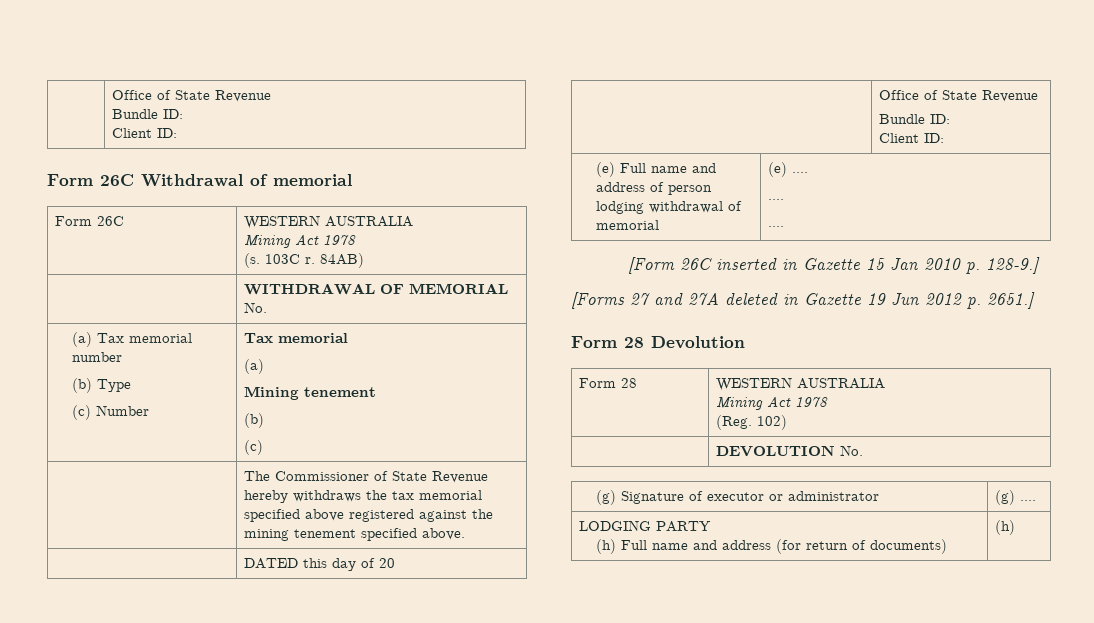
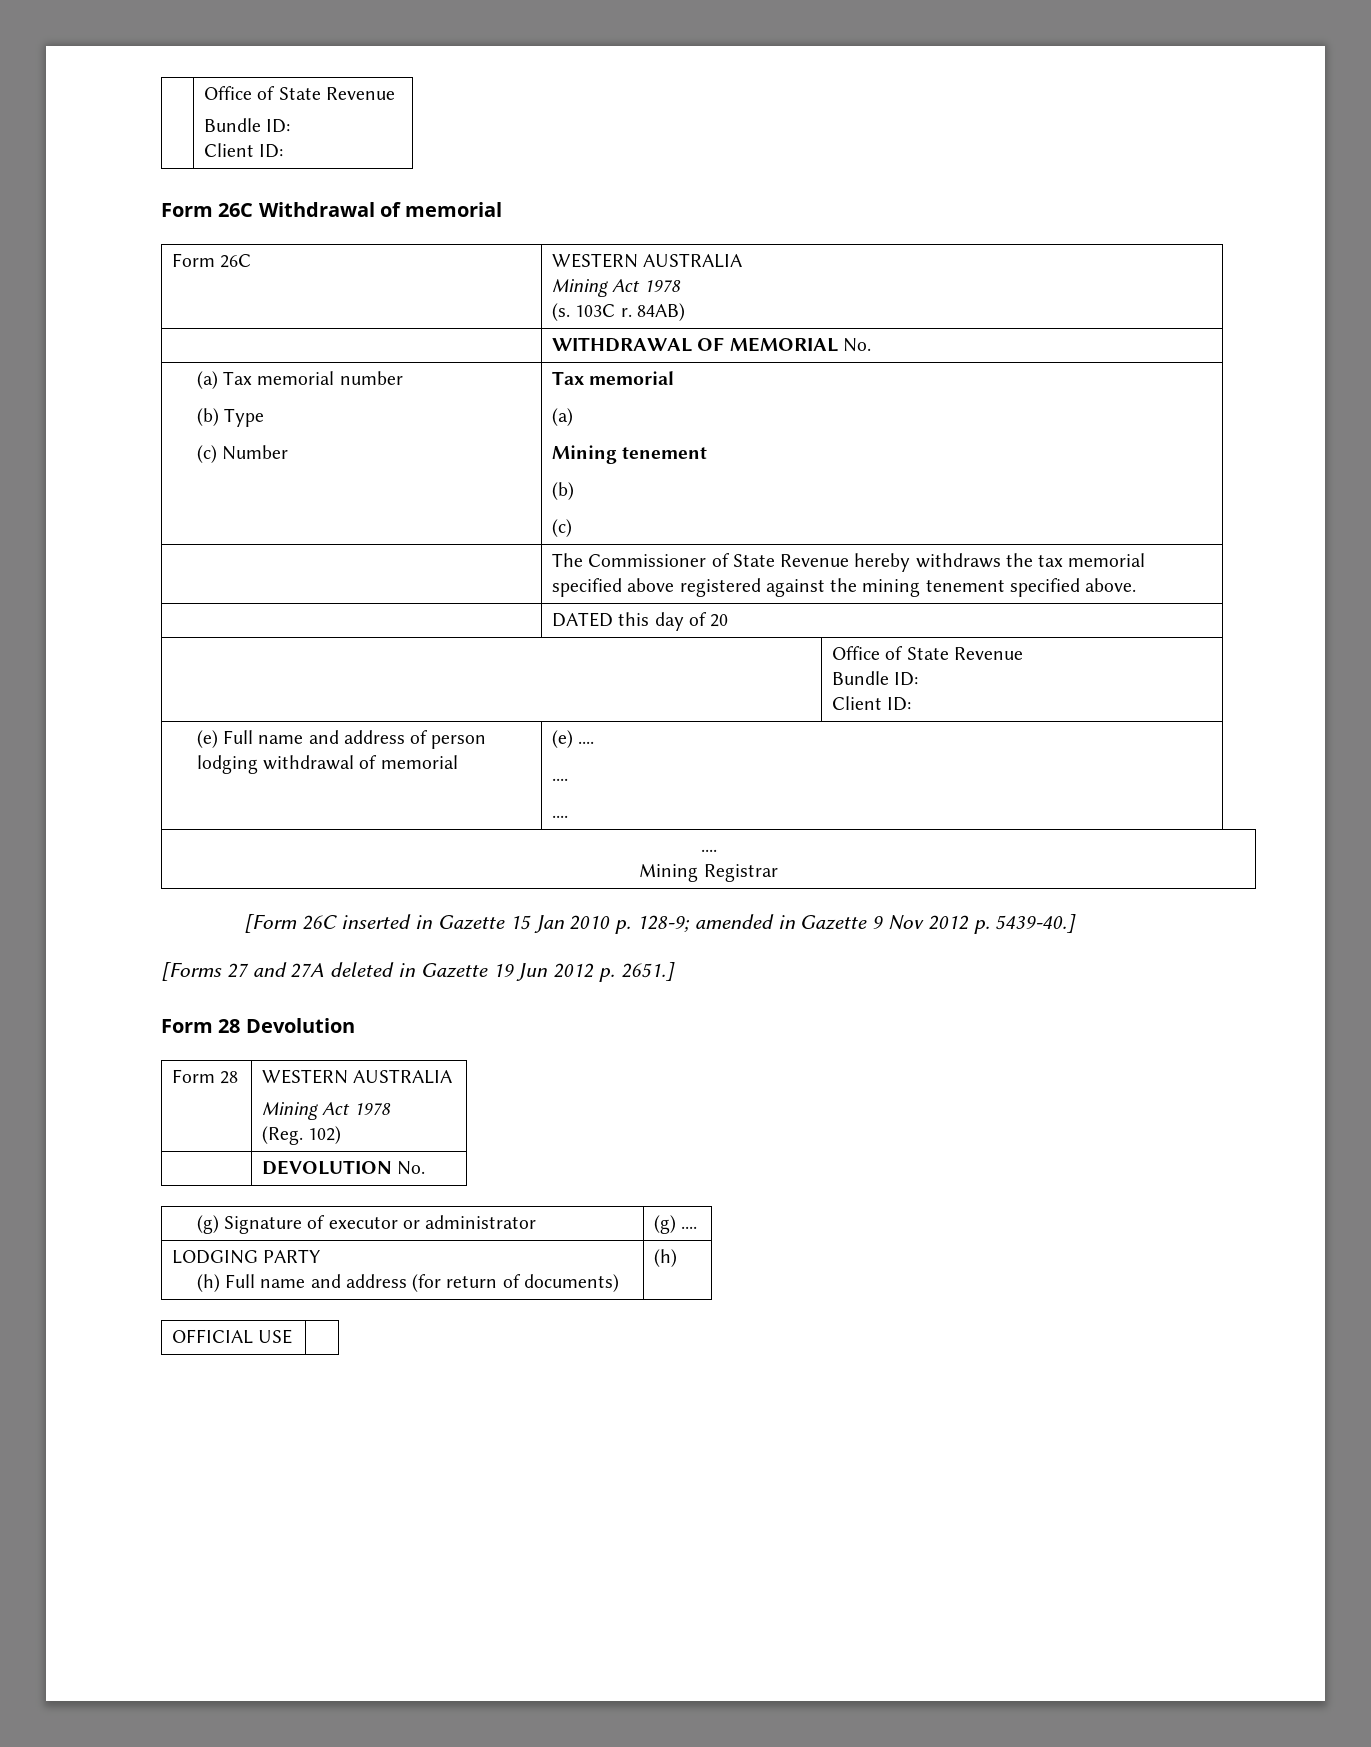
  (e) Full name and address of person lodging withdrawal of memorial | (e) ....
  ....
  ....
+ ....
+ Mining Registrar
- [Form 26C inserted in Gazette 15 Jan 2010 p. 128-9.]
+ [Form 26C inserted in Gazette 15 Jan 2010 p. 128-9; amended in Gazette 9 Nov 2012 p. 5439-40.]
+ OFFICIAL USE |

